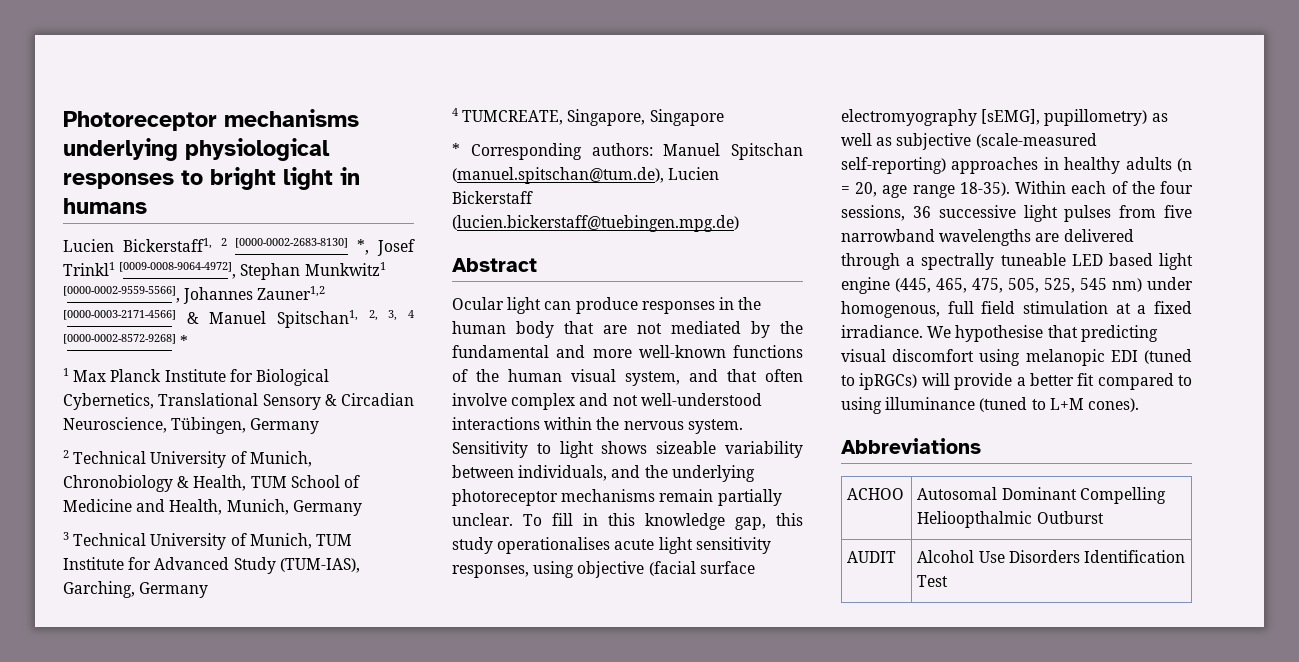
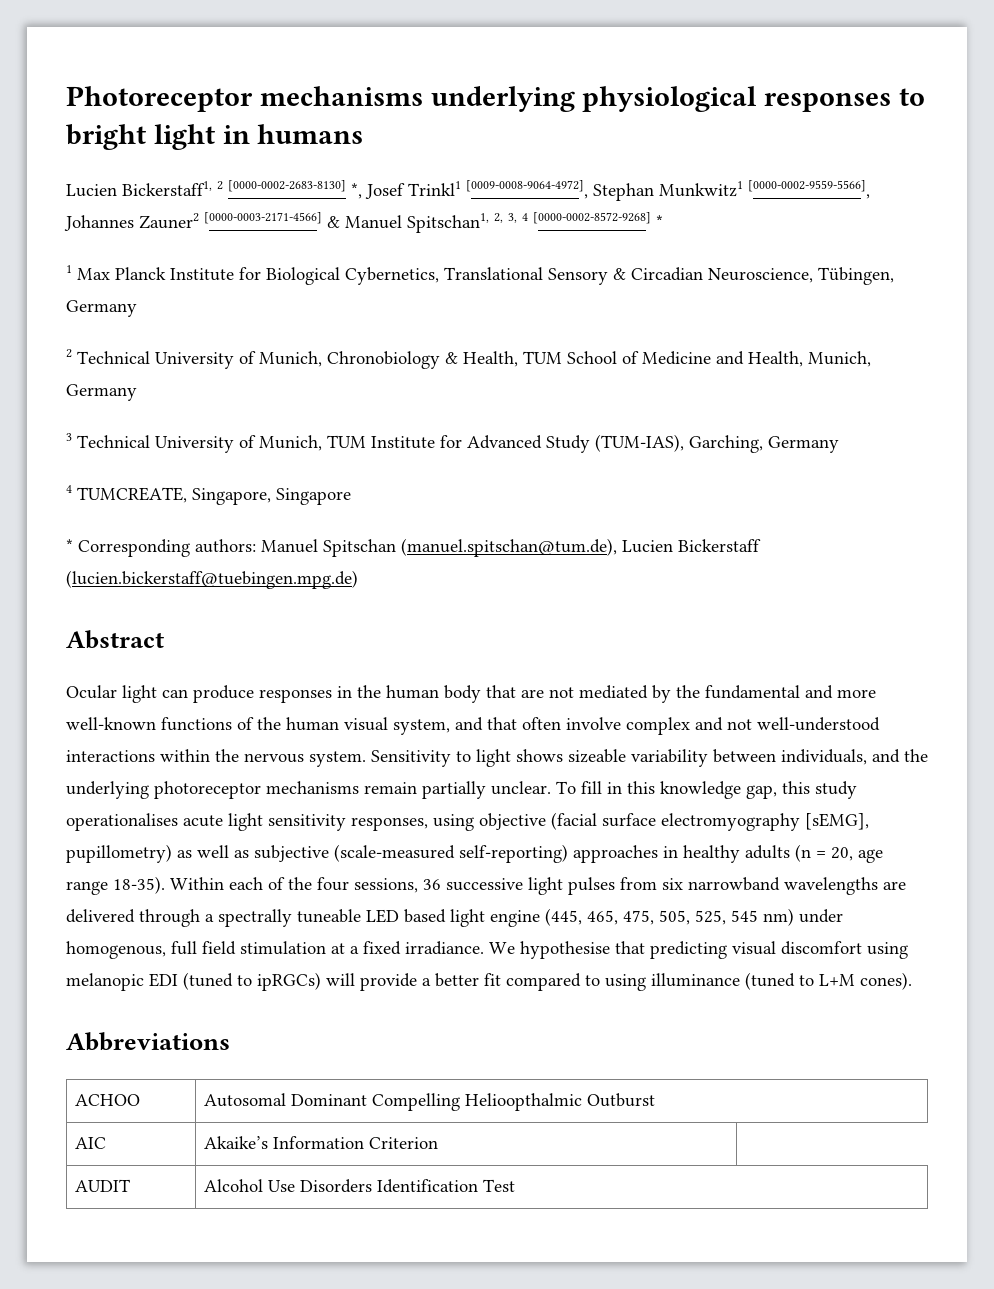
- Lucien Bickerstaff1, 2 [0000-0002-2683-8130] *, Josef Trinkl1 [0009-0008-9064-4972], Stephan Munkwitz1 [0000-0002-9559-5566], Johannes Zauner1,2 [0000-0003-2171-4566] & Manuel Spitschan1, 2, 3, 4 [0000-0002-8572-9268] *
+ Lucien Bickerstaff1, 2 [0000-0002-2683-8130] *, Josef Trinkl1 [0009-0008-9064-4972], Stephan Munkwitz1 [0000-0002-9559-5566], Johannes Zauner2 [0000-0003-2171-4566] & Manuel Spitschan1, 2, 3, 4 [0000-0002-8572-9268] *
- Within each of the four sessions, 36 successive light pulses from five narrowband wavelengths are delivered through a spectrally tuneable LED based light engine (445, 465, 475, 505, 525, 545 nm) under homogenous, full field stimulation at a fixed irradiance.
+ Within each of the four sessions, 36 successive light pulses from six narrowband wavelengths are delivered through a spectrally tuneable LED based light engine (445, 465, 475, 505, 525, 545 nm) under homogenous, full field stimulation at a fixed irradiance.
+ AIC | Akaike’s Information Criterion

